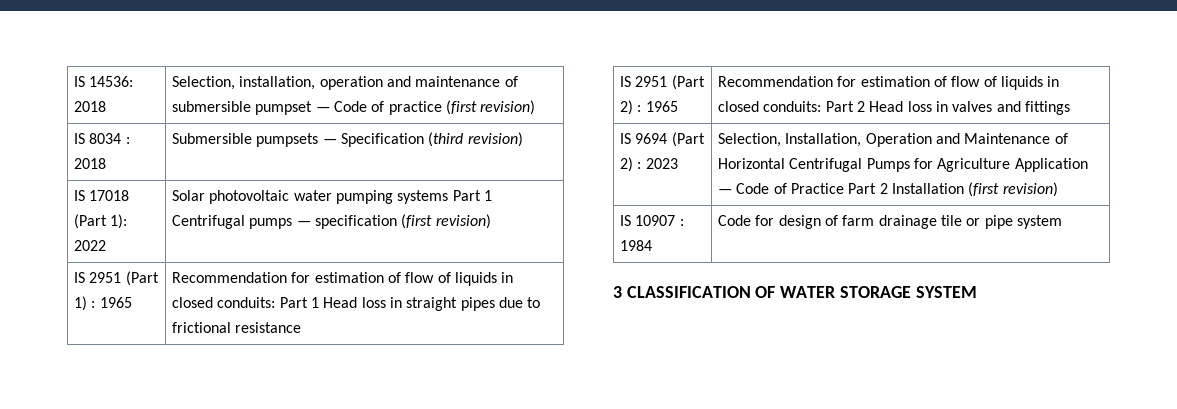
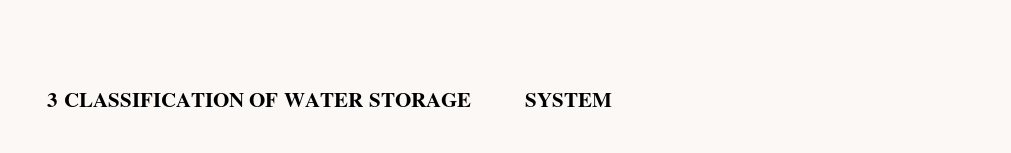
- IS 14536: 2018 | Selection, installation, operation and maintenance of submersible pumpset — Code of practice (first revision)
- IS 8034 : 2018 | Submersible pumpsets — Specification (third revision)
- IS 17018 (Part 1): 2022 | Solar photovoltaic water pumping systems Part 1 Centrifugal pumps — specification (first revision)
- IS 2951 (Part 1) : 1965 | Recommendation for estimation of flow of liquids in closed conduits: Part 1 Head loss in straight pipes due to frictional resistance
- IS 2951 (Part 2) : 1965 | Recommendation for estimation of flow of liquids in closed conduits: Part 2 Head loss in valves and fittings
- IS 9694 (Part 2) : 2023 | Selection, Installation, Operation and Maintenance of Horizontal Centrifugal Pumps for Agriculture Application — Code of Practice Part 2 Installation (first revision)
- IS 10907 : 1984 | Code for design of farm drainage tile or pipe system

